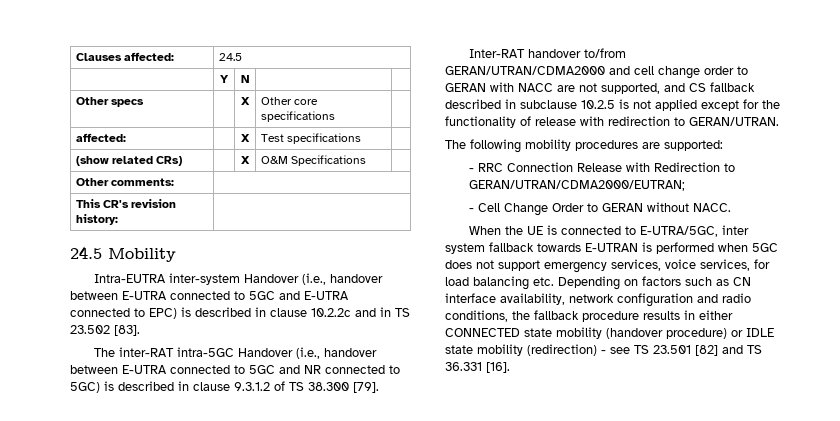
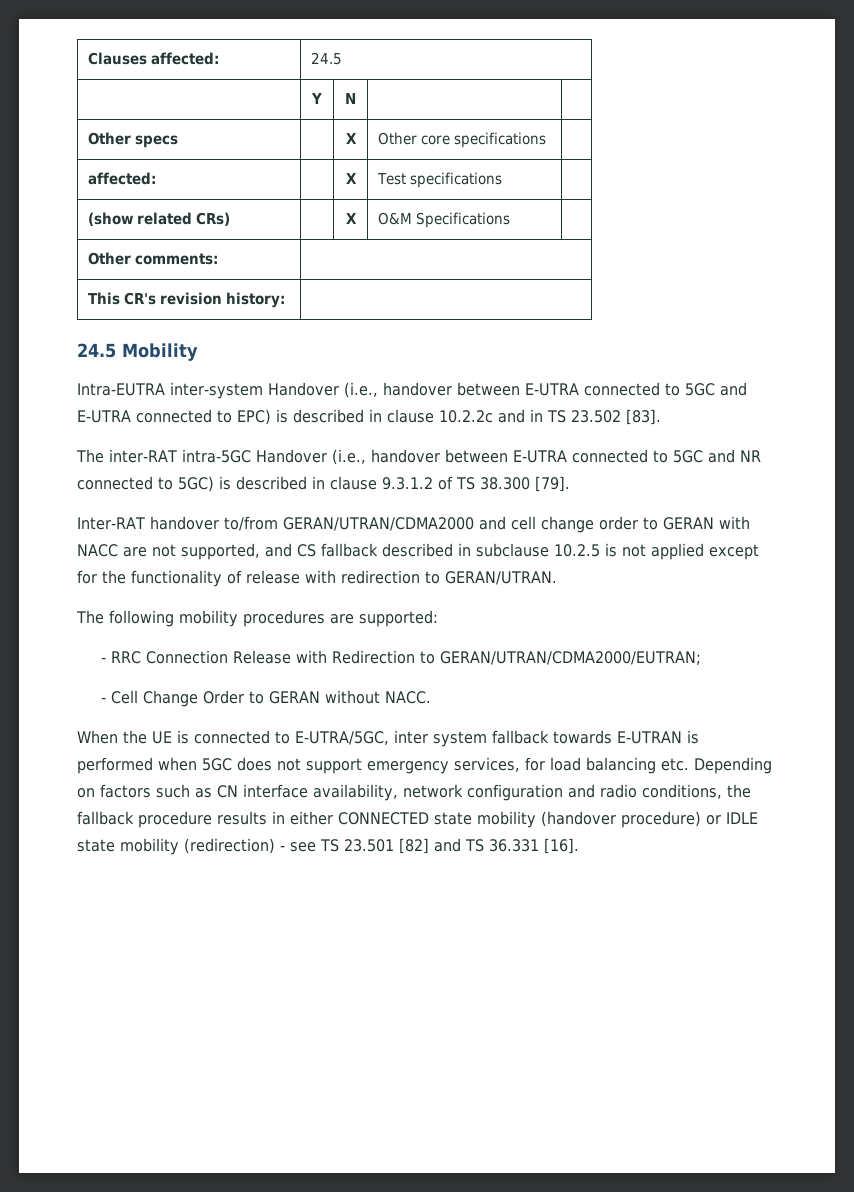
- When the UE is connected to E-UTRA/5GC, inter system fallback towards E-UTRAN is performed when 5GC does not support emergency services, voice services, for load balancing etc. Depending on factors such as CN interface availability, network configuration and radio conditions, the fallback procedure results in either CONNECTED state mobility (handover procedure) or IDLE state mobility (redirection) - see TS 23.501 [82] and TS 36.331 [16].
+ When the UE is connected to E-UTRA/5GC, inter system fallback towards E-UTRAN is performed when 5GC does not support emergency services, for load balancing etc. Depending on factors such as CN interface availability, network configuration and radio conditions, the fallback procedure results in either CONNECTED state mobility (handover procedure) or IDLE state mobility (redirection) - see TS 23.501 [82] and TS 36.331 [16].

